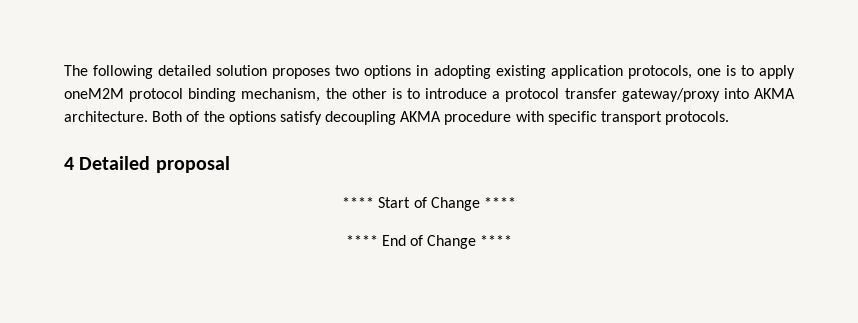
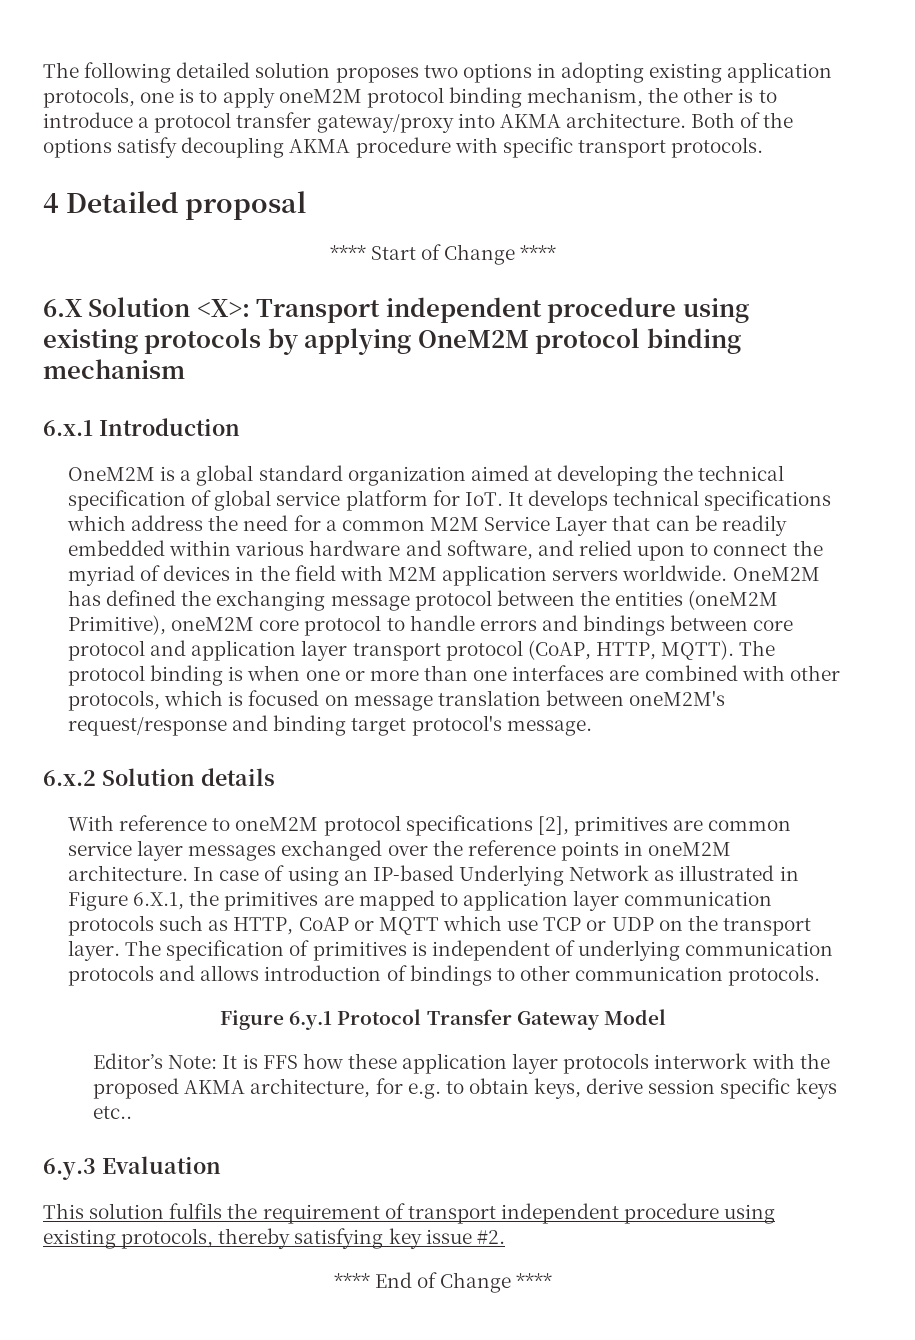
+ 6.X Solution <X>: Transport independent procedure using existing protocols by applying OneM2M protocol binding mechanism
+ 6.x.1 Introduction
+ OneM2M is a global standard organization aimed at developing the technical specification of global service platform for IoT. It develops technical specifications which address the need for a common M2M Service Layer that can be readily embedded within various hardware and software, and relied upon to connect the myriad of devices in the field with M2M application servers worldwide. OneM2M has defined the exchanging message protocol between the entities (oneM2M Primitive), oneM2M core protocol to handle errors and bindings between core protocol and application layer transport protocol (CoAP, HTTP, MQTT). The protocol binding is when one or more than one interfaces are combined with other protocols, which is focused on message translation between oneM2M's request/response and binding target protocol's message.
+ 6.x.2 Solution details
+ With reference to oneM2M protocol specifications [2], primitives are common service layer messages exchanged over the reference points in oneM2M architecture. In case of using an IP-based Underlying Network as illustrated in Figure 6.X.1, the primitives are mapped to application layer communication protocols such as HTTP, CoAP or MQTT which use TCP or UDP on the transport layer. The specification of primitives is independent of underlying communication protocols and allows introduction of bindings to other communication protocols.
+ Figure 6.y.1 Protocol Transfer Gateway Model
+ Editor’s Note: It is FFS how these application layer protocols interwork with the proposed AKMA architecture, for e.g. to obtain keys, derive session specific keys etc..
+ 6.y.3 Evaluation
+ This solution fulfils the requirement of transport independent procedure using existing protocols, thereby satisfying key issue #2.

